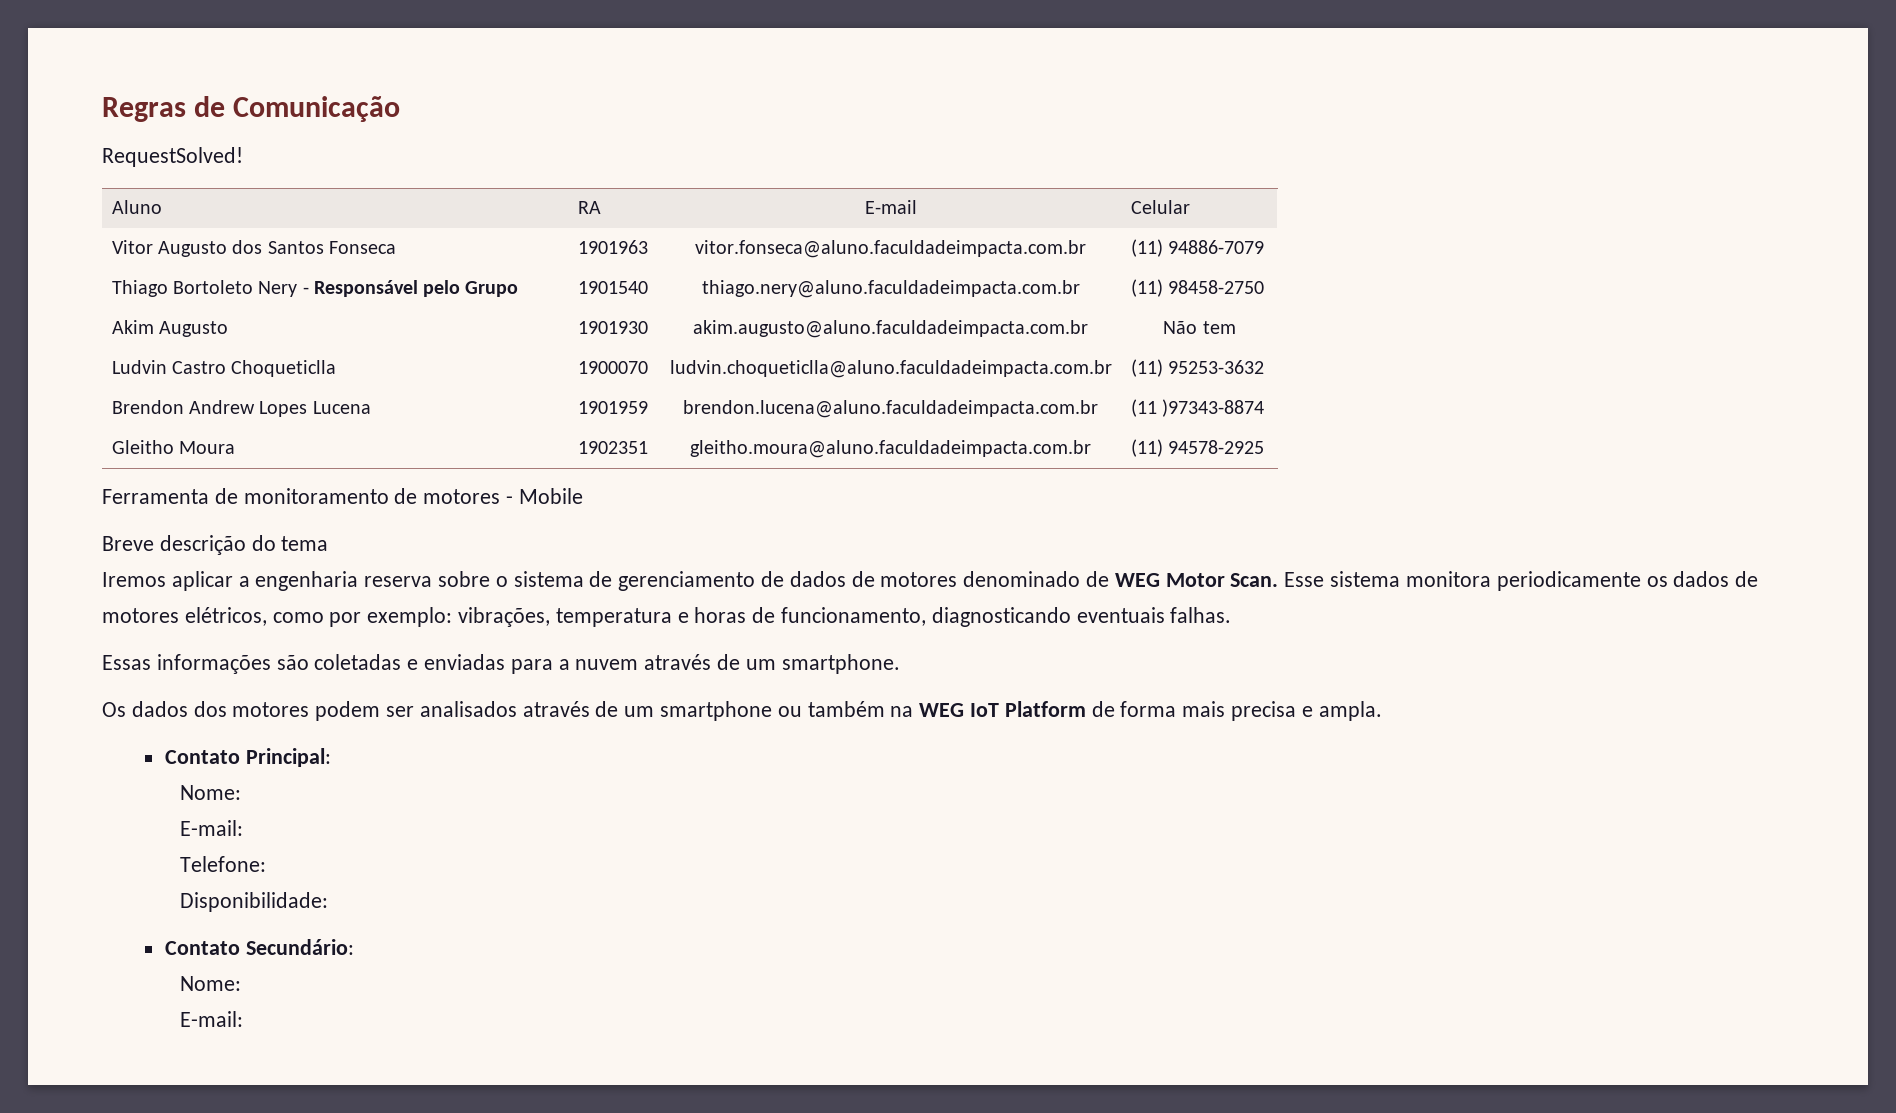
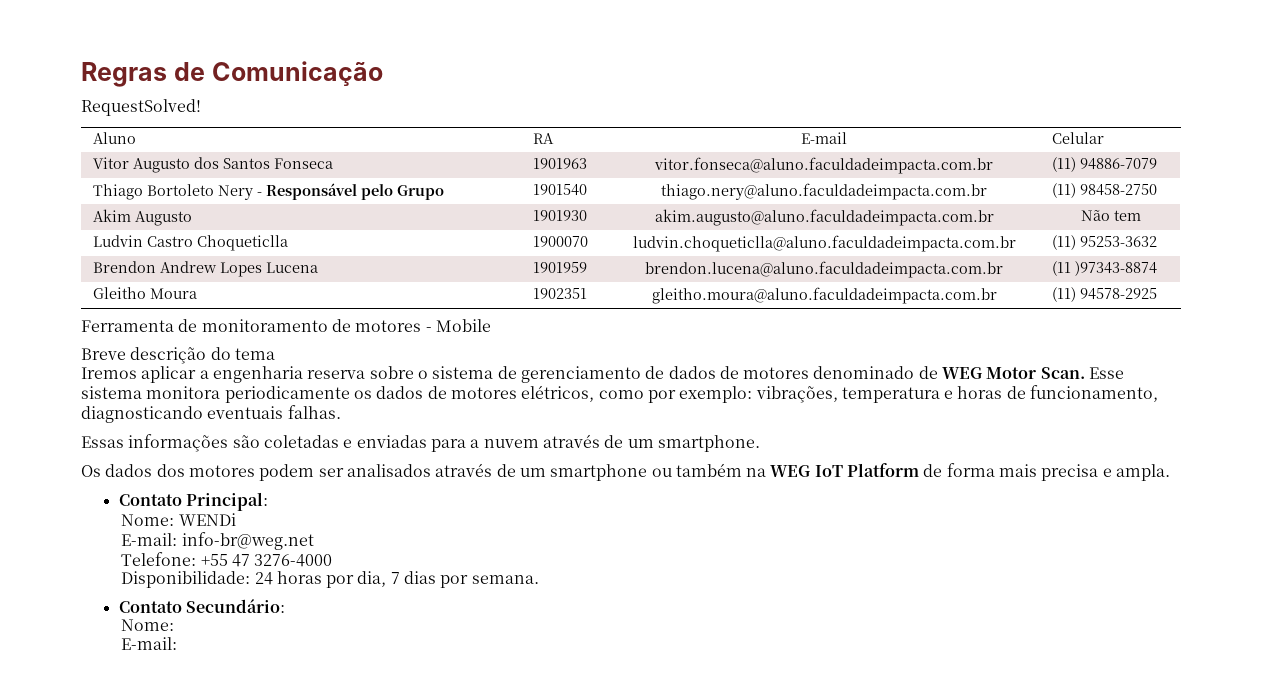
  Contato Principal:
- Nome:
- E-mail:
+ Nome: WENDi
+ E-mail: info-br@weg.net
- Telefone:
- Disponibilidade:
+ Telefone: +55 47 3276-4000
+ Disponibilidade: 24 horas por dia, 7 dias por semana.

